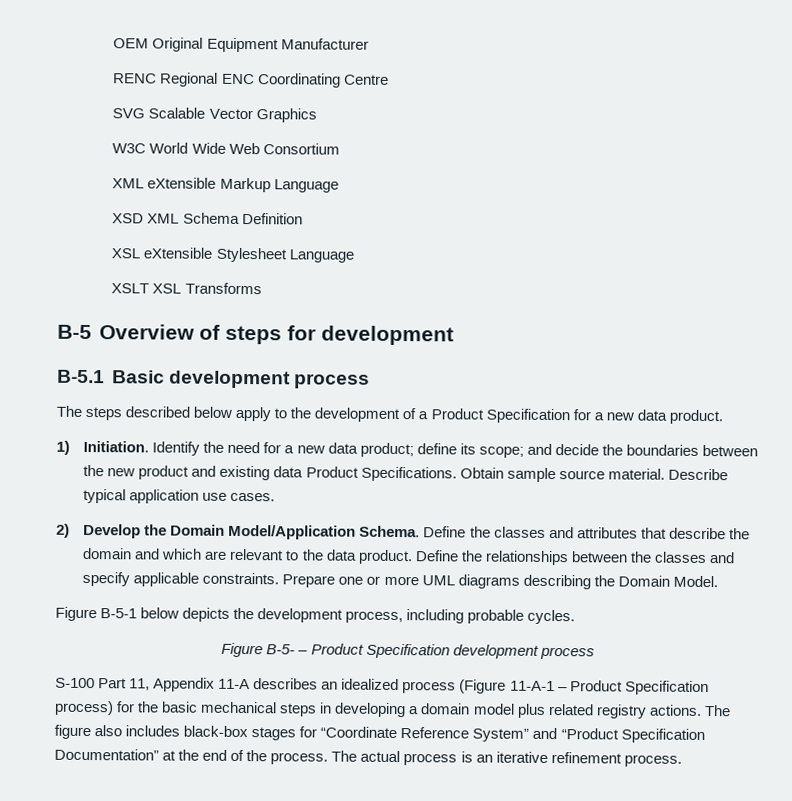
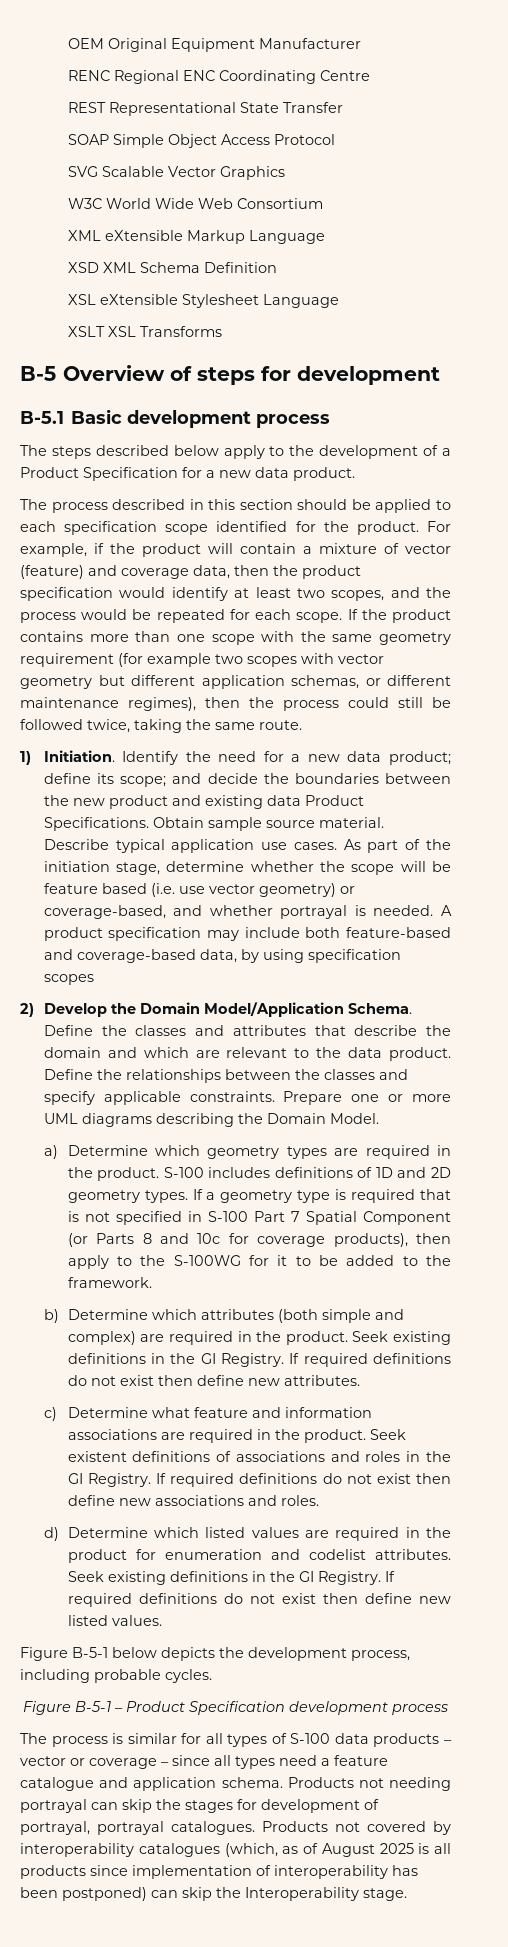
+ REST Representational State Transfer
+ SOAP Simple Object Access Protocol
+ The process described in this section should be applied to each specification scope identified for the product. For example, if the product will contain a mixture of vector (feature) and coverage data, then the product specification would identify at least two scopes, and the process would be repeated for each scope. If the product contains more than one scope with the same geometry requirement (for example two scopes with vector geometry but different application schemas, or different maintenance regimes), then the process could still be followed twice, taking the same route.
+ As part of the initiation stage, determine whether the scope will be feature based (i.e. use vector geometry) or coverage-based, and whether portrayal is needed. A product specification may include both feature-based and coverage-based data, by using specification scopes
+ a) Determine which geometry types are required in the product. S-100 includes definitions of 1D and 2D geometry types. If a geometry type is required that is not specified in S-100 Part 7 Spatial Component (or Parts 8 and 10c for coverage products), then apply to the S-100WG for it to be added to the framework.
+ b) Determine which attributes (both simple and complex) are required in the product. Seek existing definitions in the GI Registry. If required definitions do not exist then define new attributes.
+ c) Determine what feature and information associations are required in the product. Seek existent definitions of associations and roles in the GI Registry. If required definitions do not exist then define new associations and roles.
+ d) Determine which listed values are required in the product for enumeration and codelist attributes. Seek existing definitions in the GI Registry. If required definitions do not exist then define new listed values.
- Figure B-5- – Product Specification development process
+ Figure B-5-1 – Product Specification development process
- S-100 Part 11, Appendix 11-A describes an idealized process (Figure 11-A-1 – Product Specification process) for the basic mechanical steps in developing a domain model plus related registry actions. The figure also includes black-box stages for “Coordinate Reference System” and “Product Specification Documentation” at the end of the process. The actual process is an iterative refinement process.
+ The process is similar for all types of S-100 data products – vector or coverage – since all types need a feature catalogue and application schema. Products not needing portrayal can skip the stages for development of portrayal, portrayal catalogues. Products not covered by interoperability catalogues (which, as of August 2025 is all products since implementation of interoperability has been postponed) can skip the Interoperability stage.

